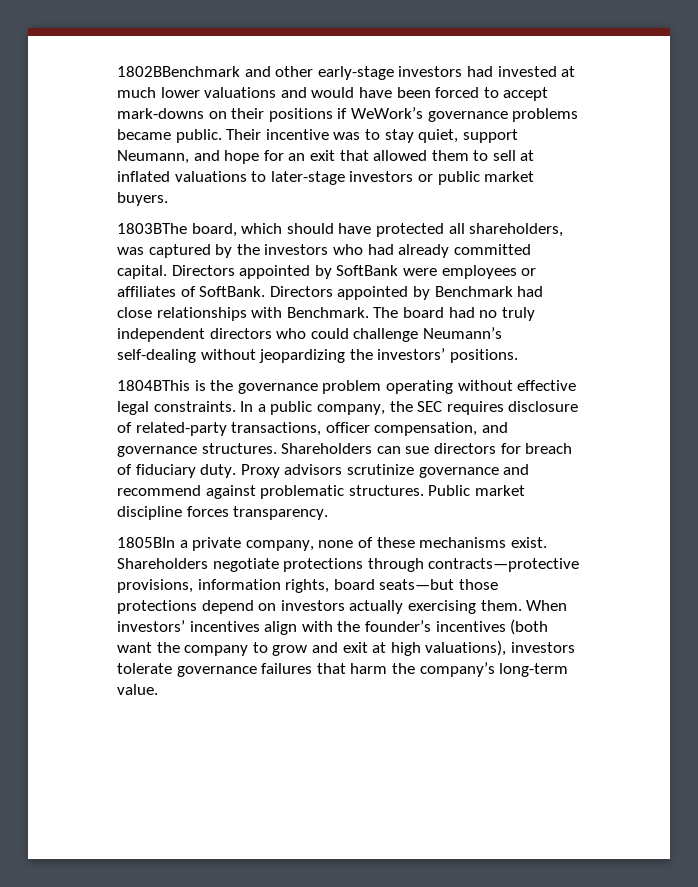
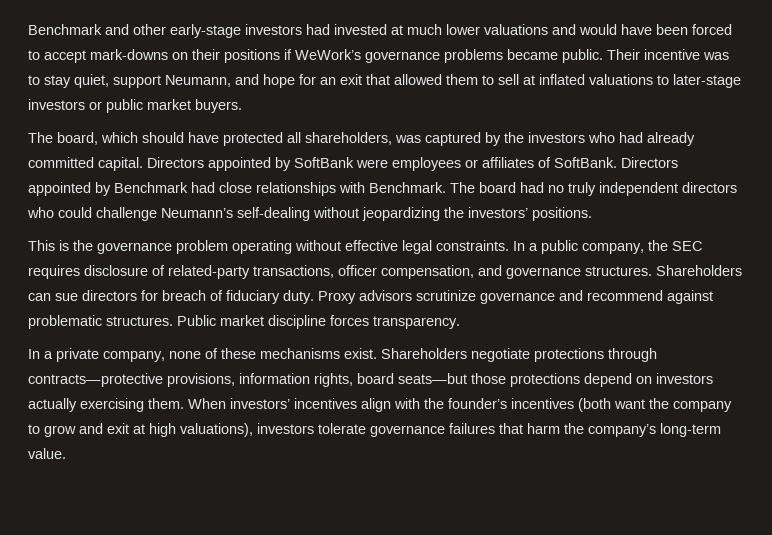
- 1802BBenchmark and other early-stage investors had invested at much lower valuations and would have been forced to accept mark-downs on their positions if WeWork’s governance problems became public.
+ Benchmark and other early-stage investors had invested at much lower valuations and would have been forced to accept mark-downs on their positions if WeWork’s governance problems became public.
- 1803BThe board, which should have protected all shareholders, was captured by the investors who had already committed capital.
+ The board, which should have protected all shareholders, was captured by the investors who had already committed capital.
- 1804BThis is the governance problem operating without effective legal constraints.
+ This is the governance problem operating without effective legal constraints.
- 1805BIn a private company, none of these mechanisms exist.
+ In a private company, none of these mechanisms exist.

